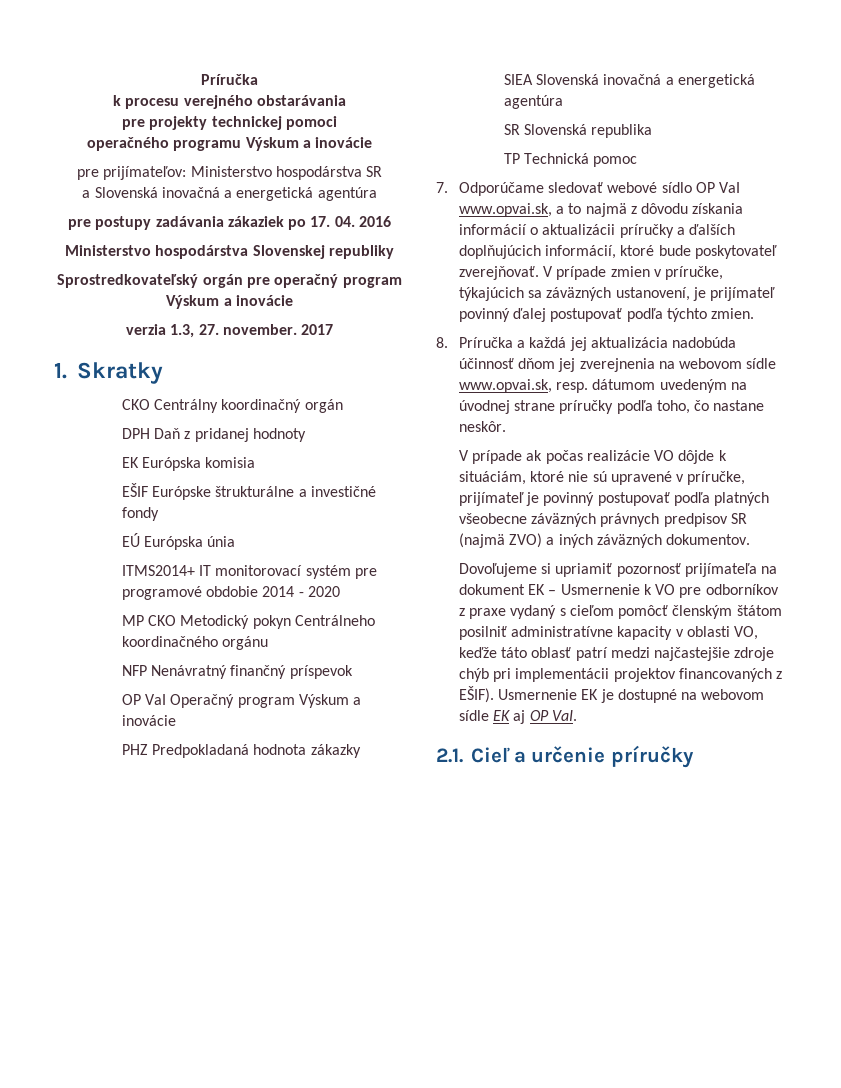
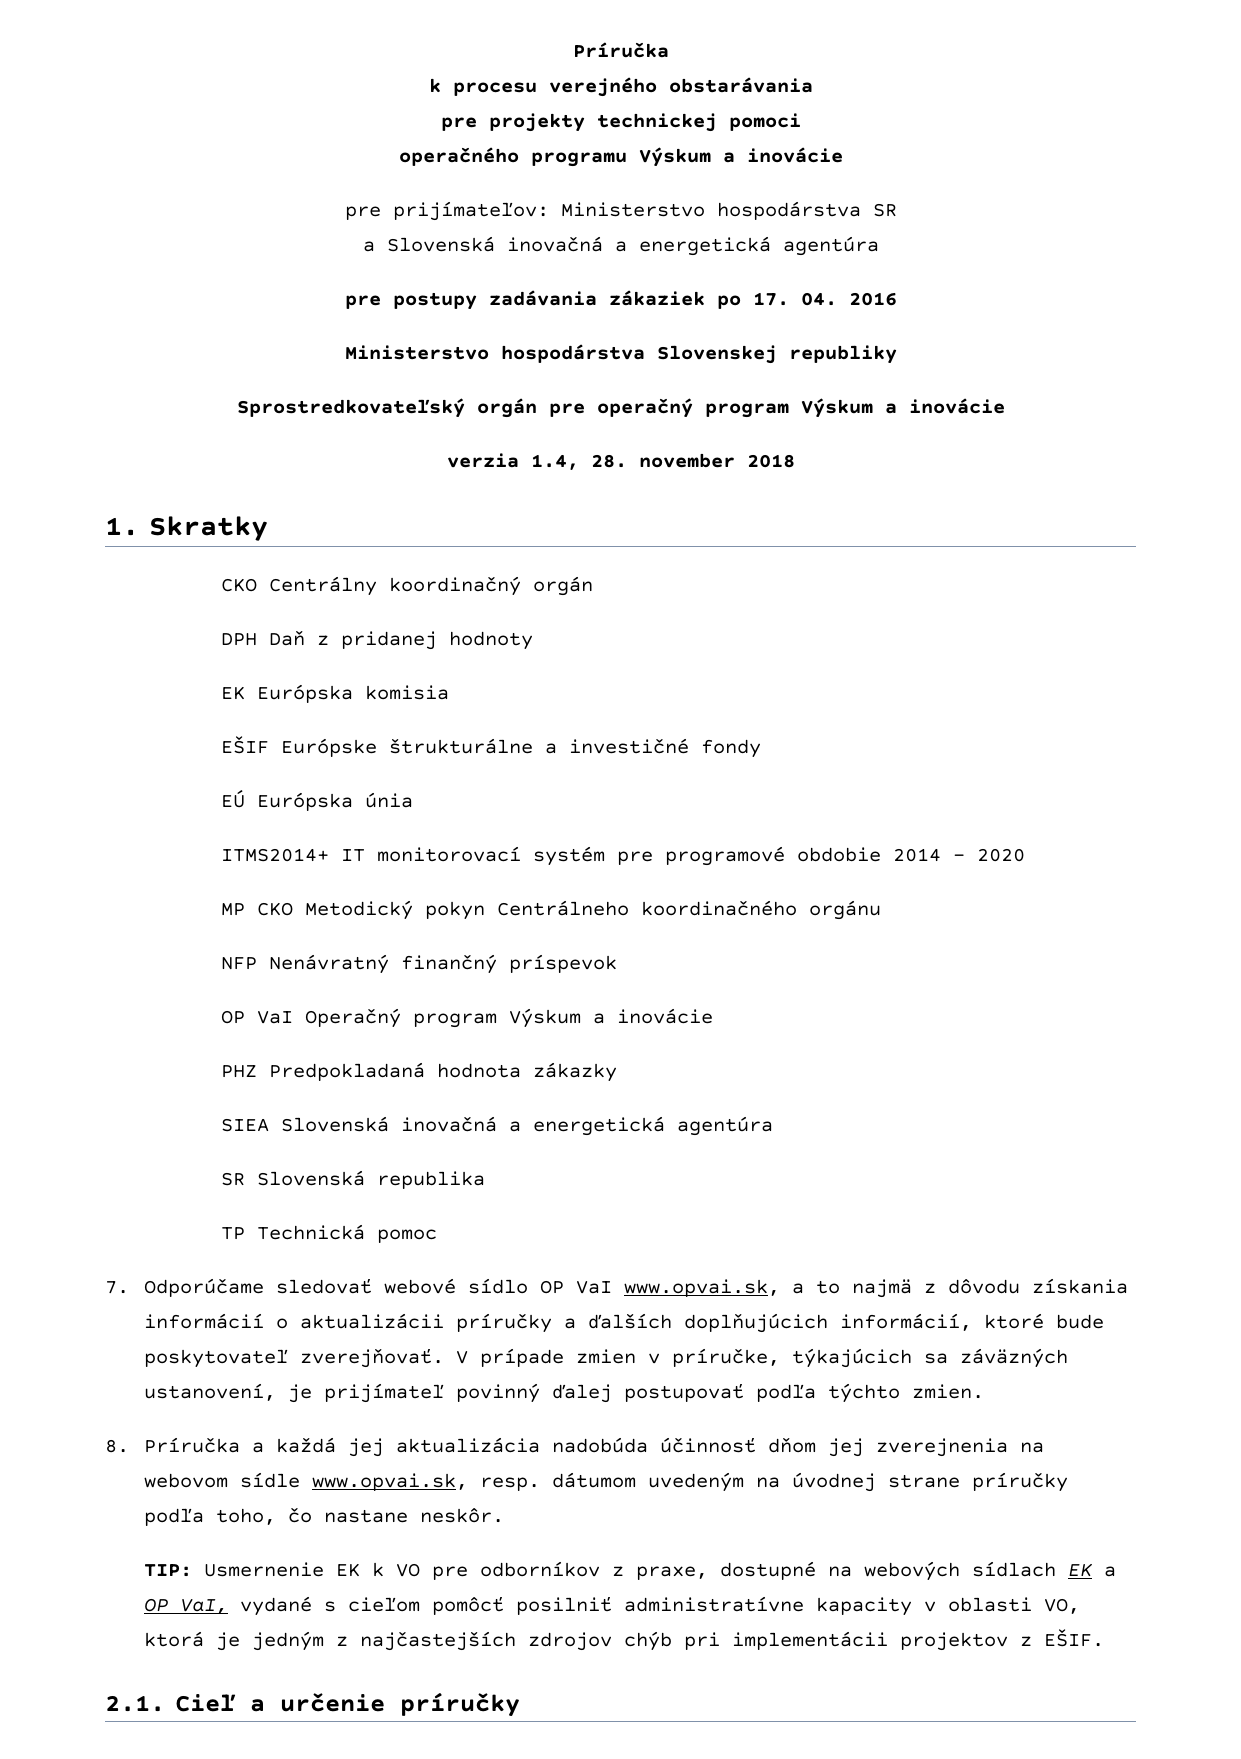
- verzia 1.3, 27. november. 2017
+ verzia 1.4, 28. november 2018
- V prípade ak počas realizácie VO dôjde k situáciám, ktoré nie sú upravené v príručke, prijímateľ je povinný postupovať podľa platných všeobecne záväzných právnych predpisov SR (najmä ZVO) a iných záväzných dokumentov.
- Dovoľujeme si upriamiť pozornosť prijímateľa na dokument EK – Usmernenie k VO pre odborníkov z praxe vydaný s cieľom pomôcť členským štátom posilniť administratívne kapacity v oblasti VO, keďže táto oblasť patrí medzi najčastejšie zdroje chýb pri implementácii projektov financovaných z EŠIF). Usmernenie EK je dostupné na webovom sídle EK aj OP VaI.
+ TIP: Usmernenie EK k VO pre odborníkov z praxe, dostupné na webových sídlach EK a OP VaI, vydané s cieľom pomôcť posilniť administratívne kapacity v oblasti VO, ktorá je jedným z najčastejších zdrojov chýb pri implementácii projektov z EŠIF.

